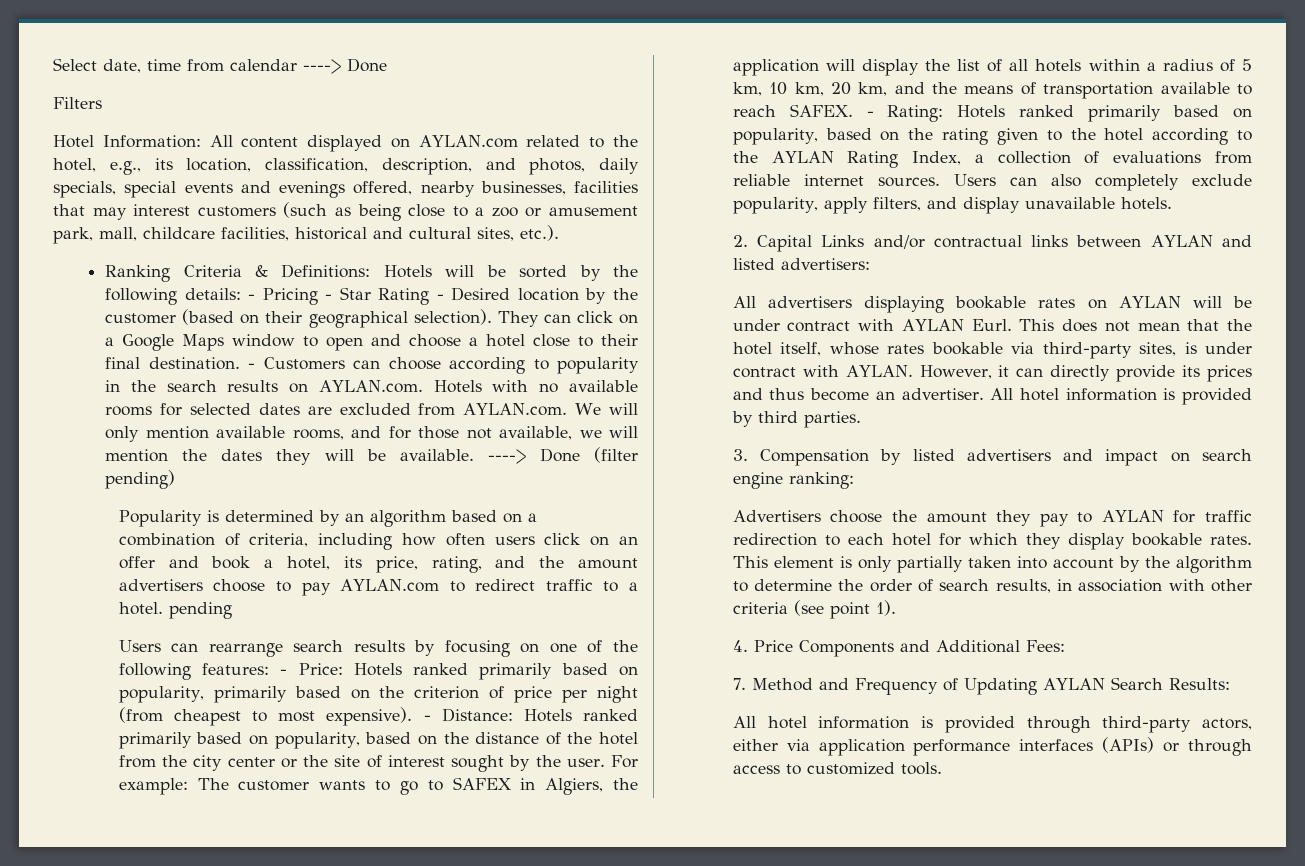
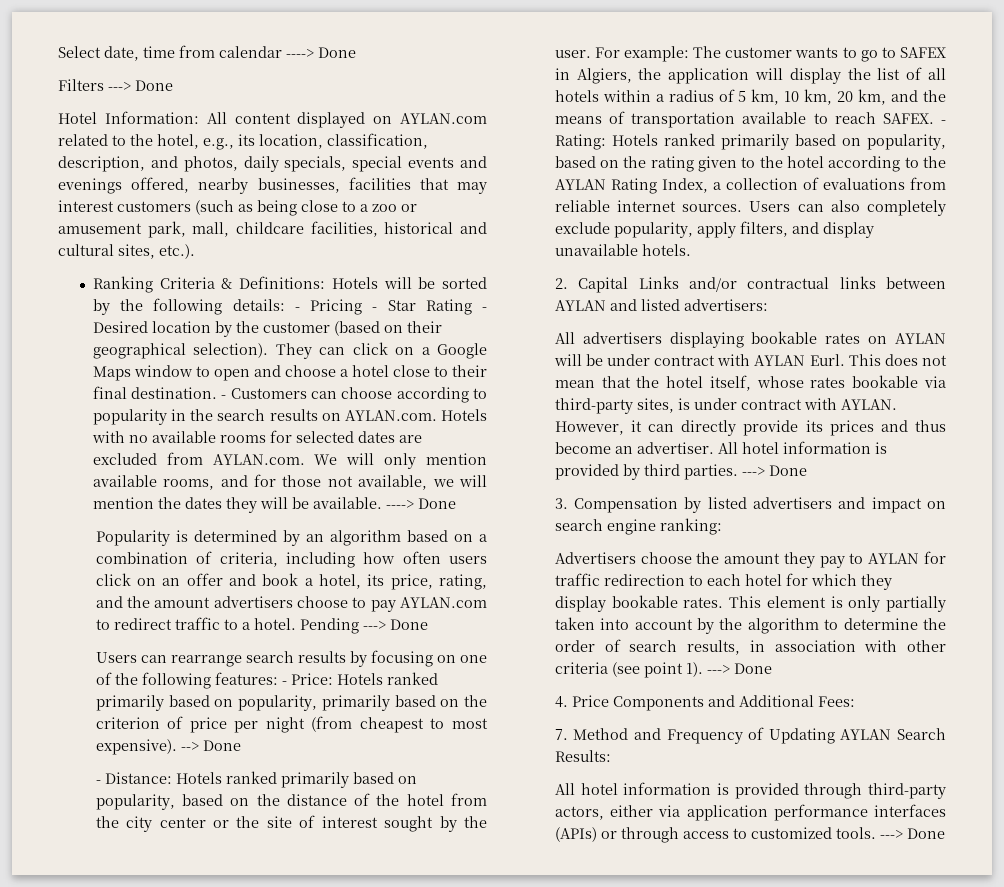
- Filters
+ Filters ---> Done
- - Customers can choose according to popularity in the search results on AYLAN.com. Hotels with no available rooms for selected dates are excluded from AYLAN.com. We will only mention available rooms, and for those not available, we will mention the dates they will be available. ----> Done (filter pending)
+ - Customers can choose according to popularity in the search results on AYLAN.com. Hotels with no available rooms for selected dates are excluded from AYLAN.com. We will only mention available rooms, and for those not available, we will mention the dates they will be available. ----> Done
- Popularity is determined by an algorithm based on a combination of criteria, including how often users click on an offer and book a hotel, its price, rating, and the amount advertisers choose to pay AYLAN.com to redirect traffic to a hotel. pending
+ Popularity is determined by an algorithm based on a combination of criteria, including how often users click on an offer and book a hotel, its price, rating, and the amount advertisers choose to pay AYLAN.com to redirect traffic to a hotel. Pending ---> Done
- Hotels ranked primarily based on popularity, primarily based on the criterion of price per night (from cheapest to most expensive). - Distance:
+ Hotels ranked primarily based on popularity, primarily based on the criterion of price per night (from cheapest to most expensive). --> Done
+ - Distance:
- All hotel information is provided by third parties.
+ All hotel information is provided by third parties. ---> Done
- This element is only partially taken into account by the algorithm to determine the order of search results, in association with other criteria (see point 1).
+ This element is only partially taken into account by the algorithm to determine the order of search results, in association with other criteria (see point 1). ---> Done
- All hotel information is provided through third-party actors, either via application performance interfaces (APIs) or through access to customized tools.
+ All hotel information is provided through third-party actors, either via application performance interfaces (APIs) or through access to customized tools. ---> Done

